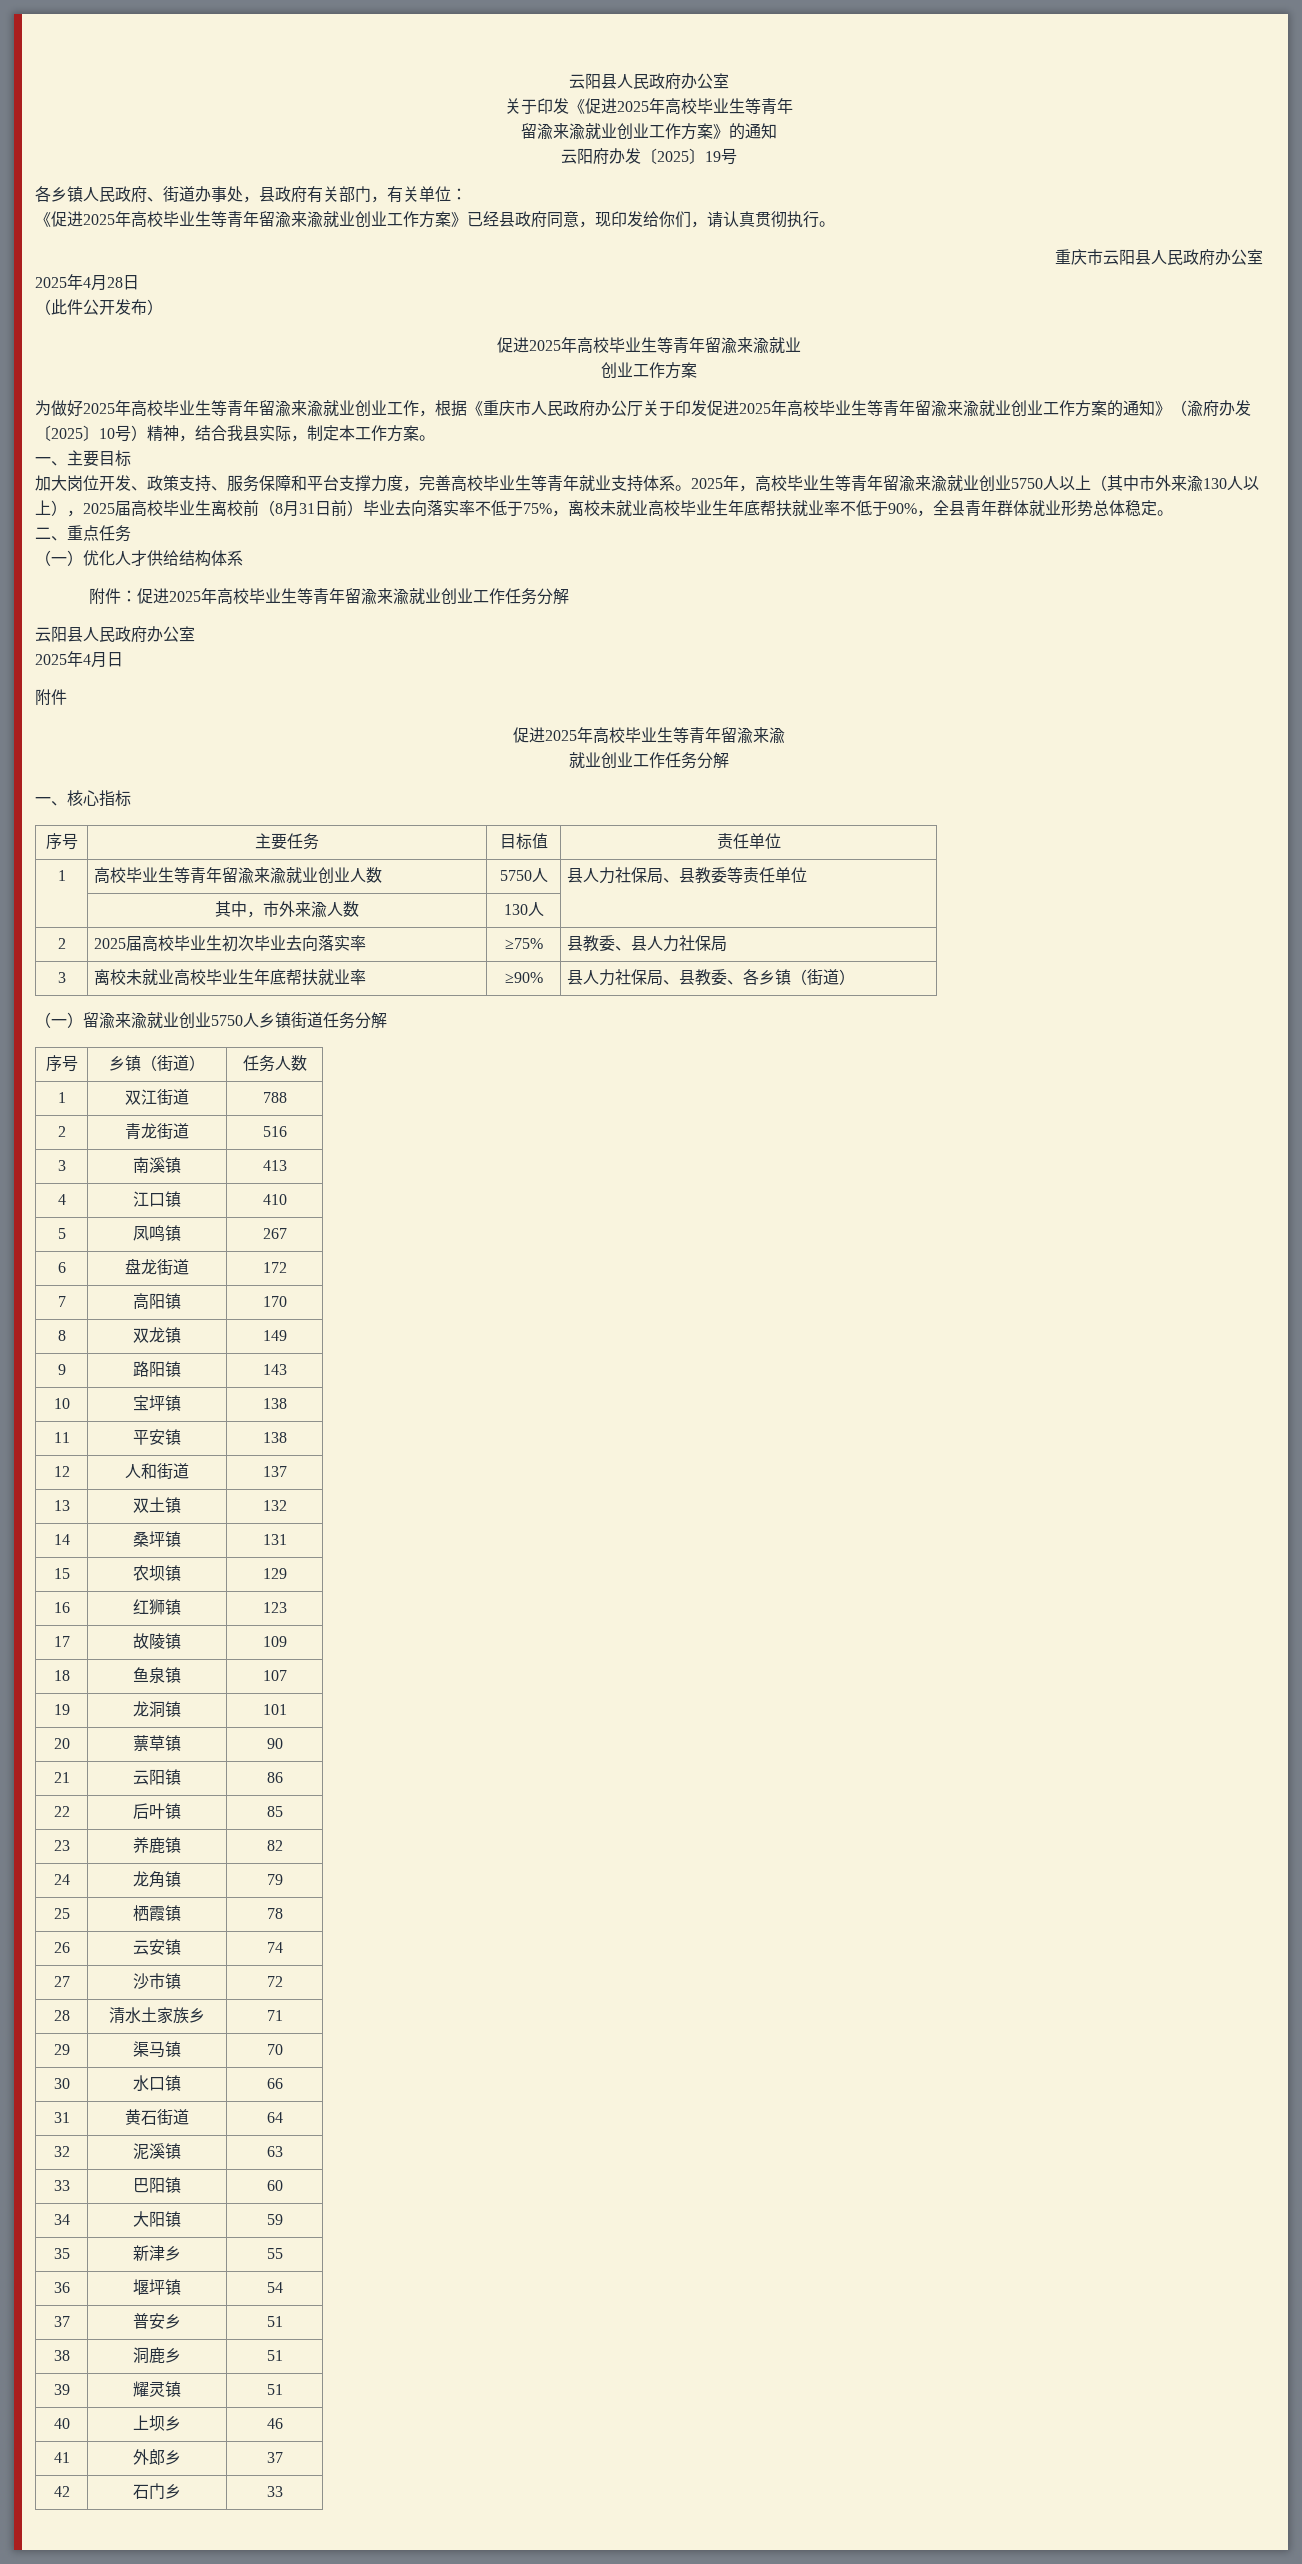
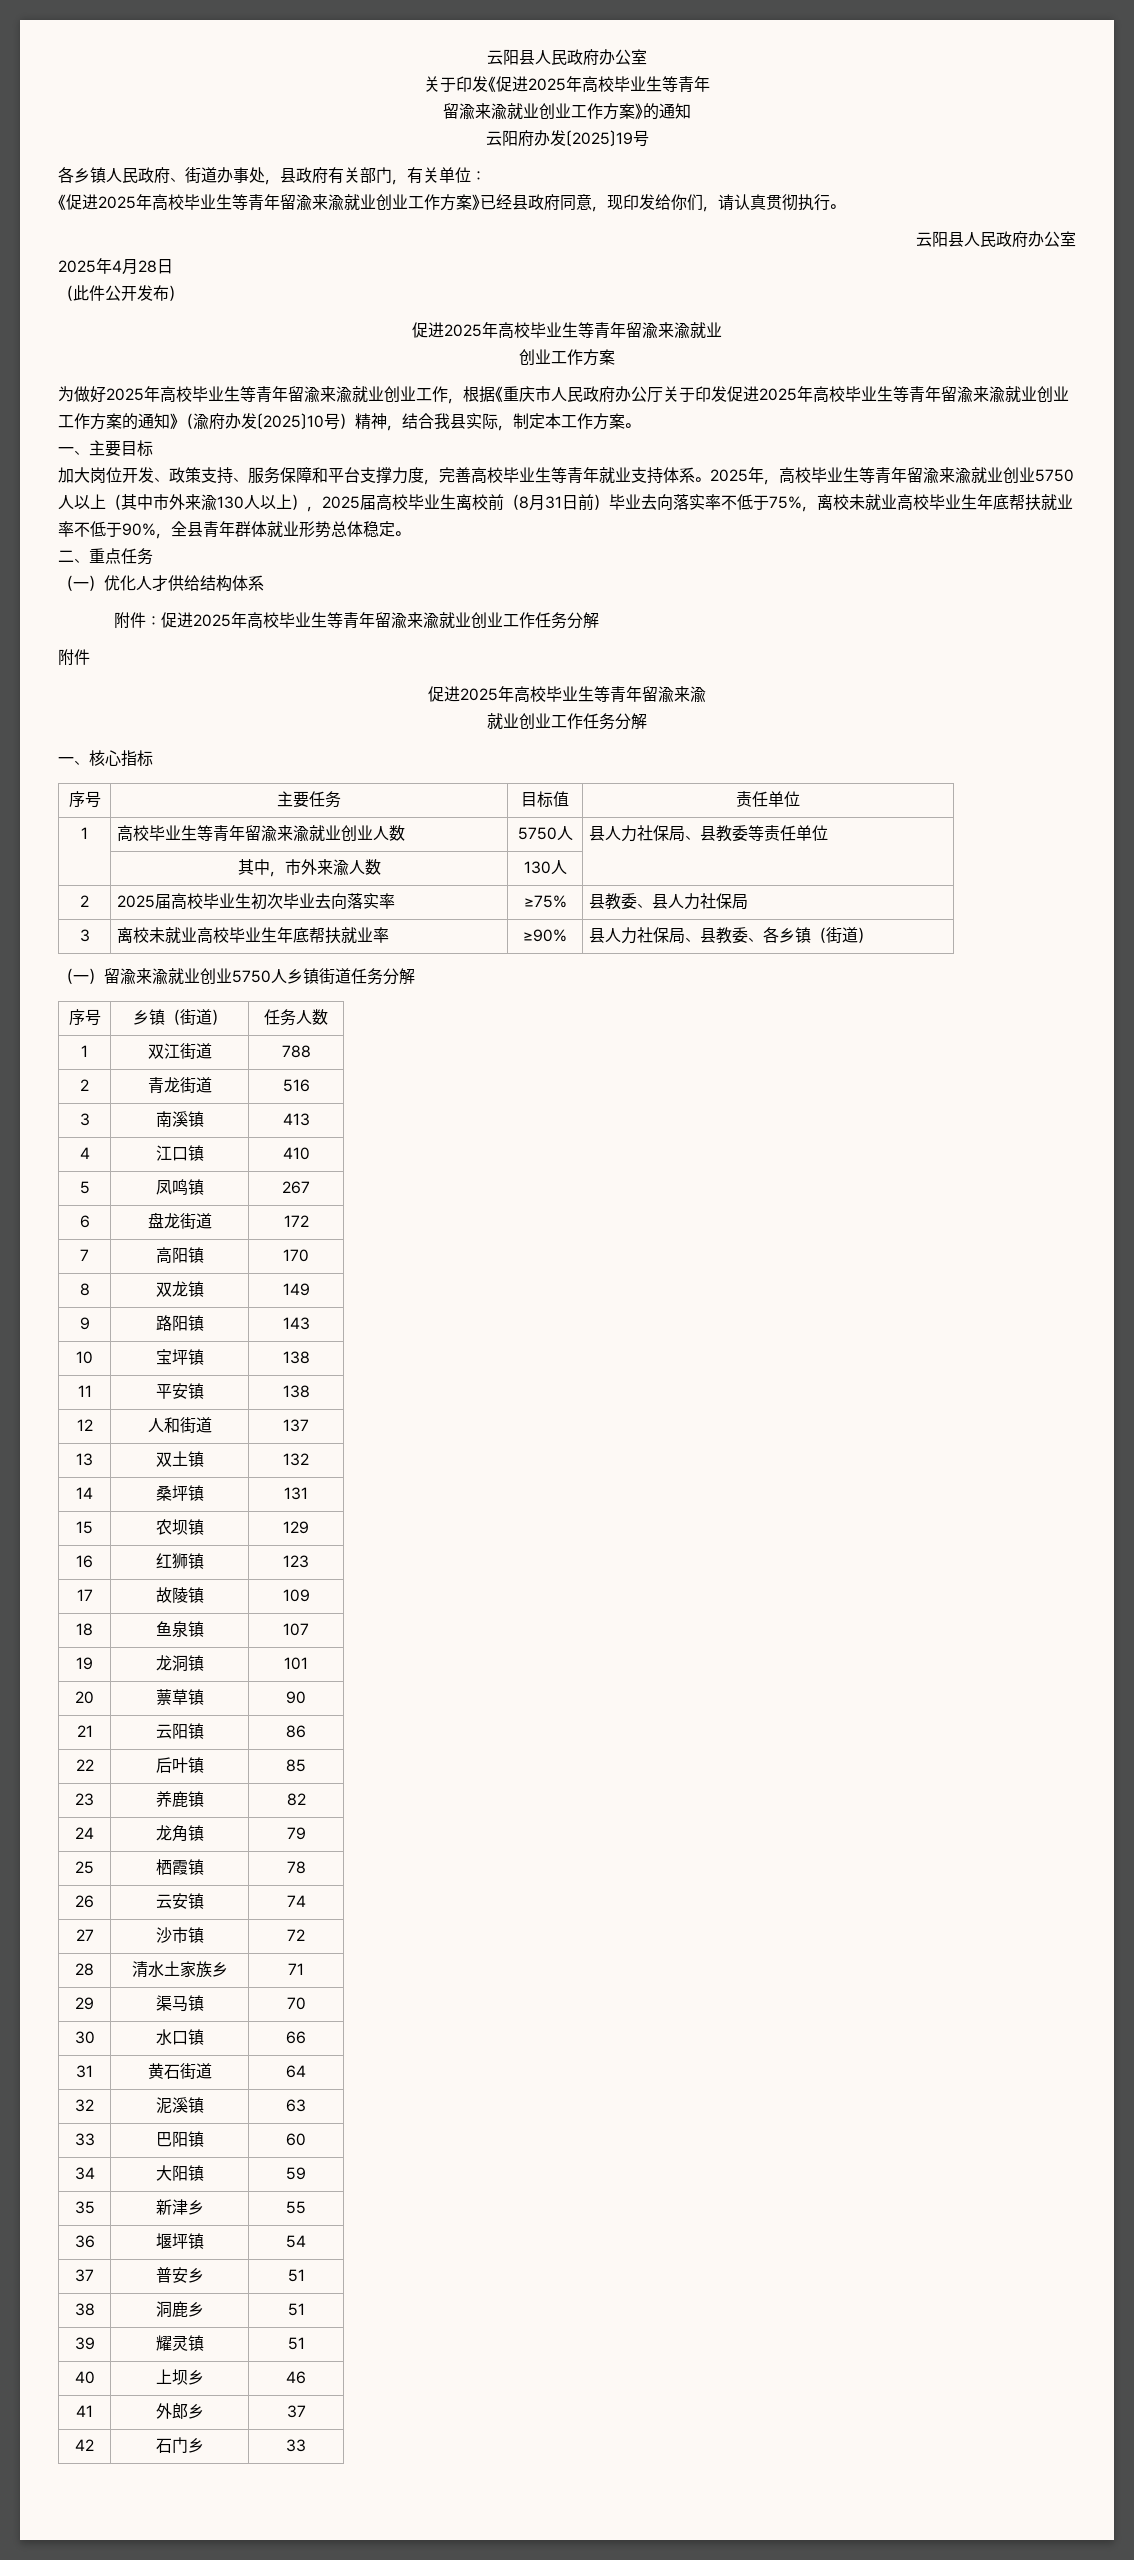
  《促进2025年高校毕业生等青年留渝来渝就业创业工作方案》已经县政府同意，现印发给你们，请认真贯彻执行。
- 重庆市云阳县人民政府办公室
+ 云阳县人民政府办公室
  附件：促进2025年高校毕业生等青年留渝来渝就业创业工作任务分解
- 云阳县人民政府办公室
- 2025年4月日

